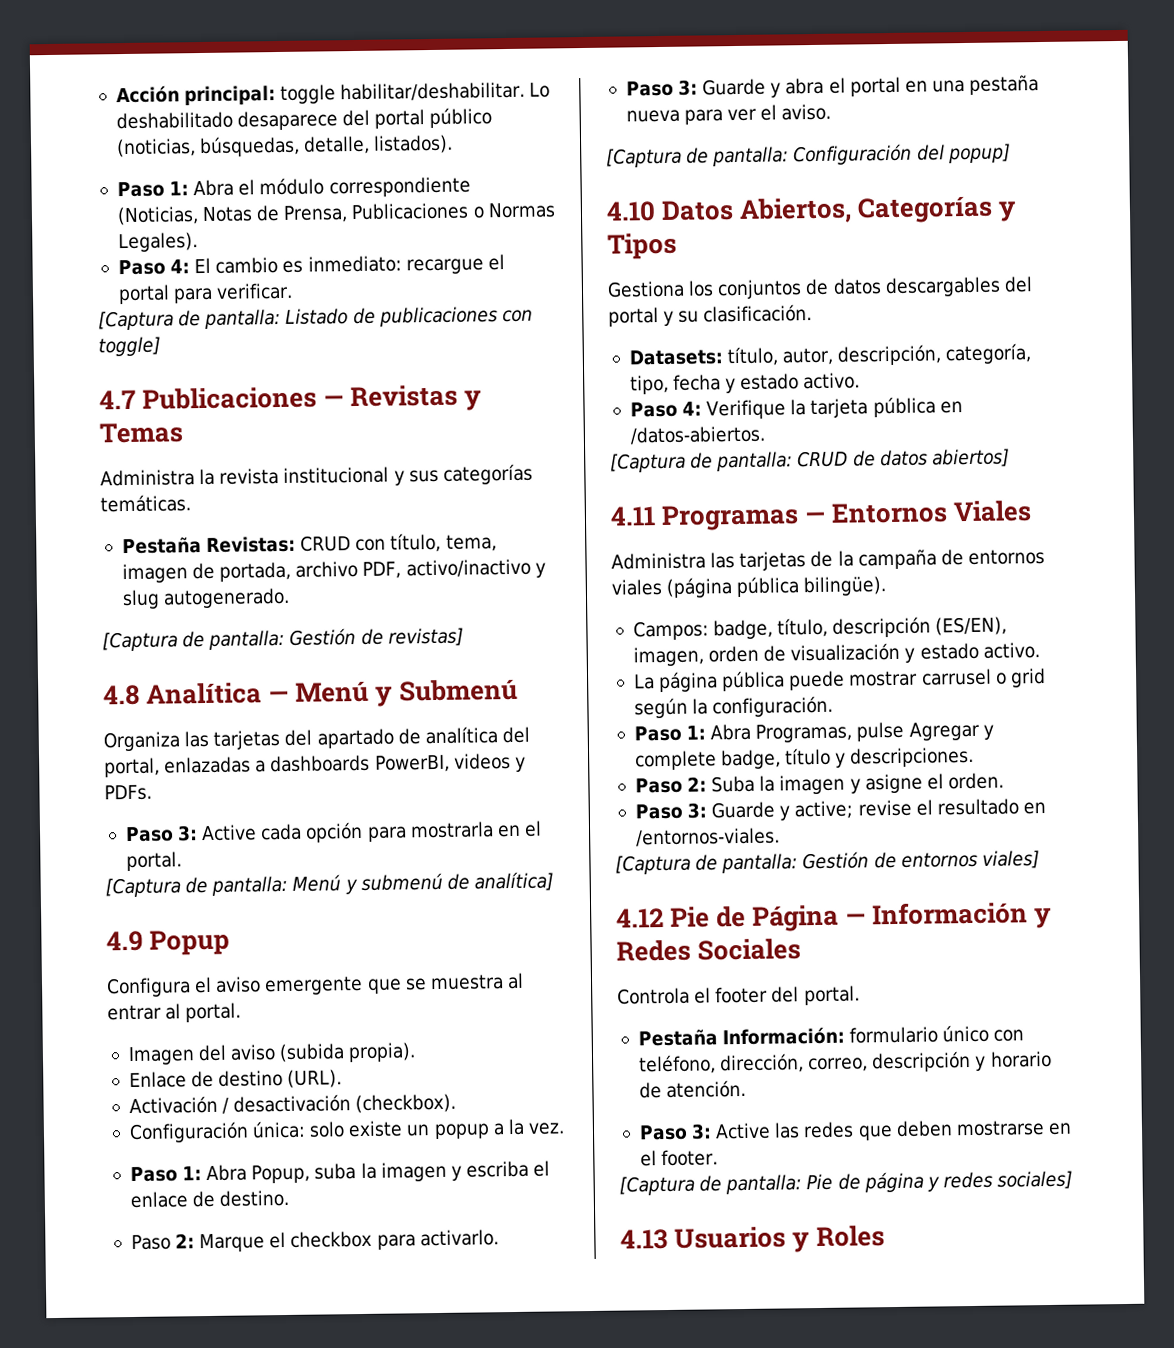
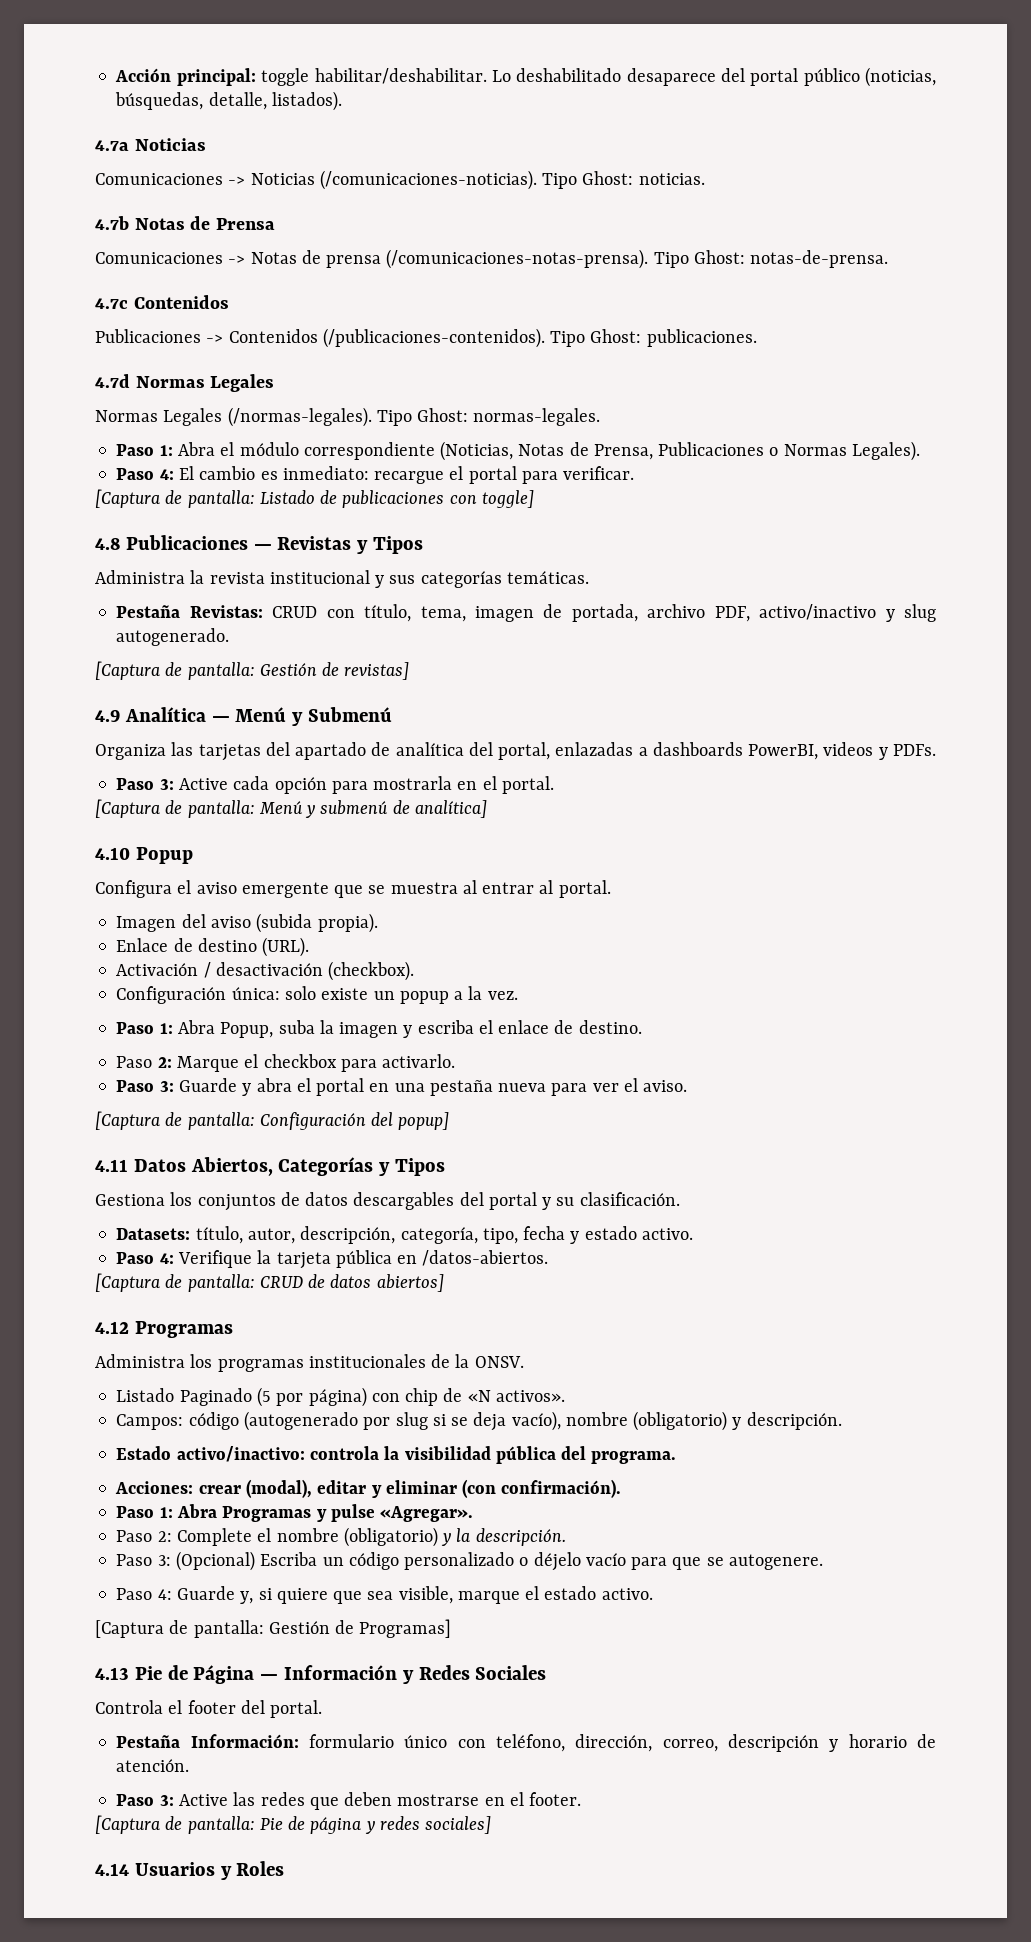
+ 4.7a Noticias
+ Comunicaciones -> Noticias (/comunicaciones-noticias). Tipo Ghost: noticias.
+ 4.7b Notas de Prensa
+ Comunicaciones -> Notas de prensa (/comunicaciones-notas-prensa). Tipo Ghost: notas-de-prensa.
+ 4.7c Contenidos
+ Publicaciones -> Contenidos (/publicaciones-contenidos). Tipo Ghost: publicaciones.
+ 4.7d Normas Legales
+ Normas Legales (/normas-legales). Tipo Ghost: normas-legales.
- 4.7 Publicaciones — Revistas y Temas
+ 4.8 Publicaciones — Revistas y Tipos
- 4.8 Analítica — Menú y Submenú
+ 4.9 Analítica — Menú y Submenú
- 4.9 Popup
+ 4.10 Popup
- 4.10 Datos Abiertos, Categorías y Tipos
+ 4.11 Datos Abiertos, Categorías y Tipos
- 4.11 Programas — Entornos Viales
- Administra las tarjetas de la campaña de entornos viales (página pública bilingüe).
- Campos: badge, título, descripción (ES/EN), imagen, orden de visualización y estado activo.
- La página pública puede mostrar carrusel o grid según la configuración.
- Paso 1: Abra Programas, pulse Agregar y complete badge, título y descripciones.
- Paso 2: Suba la imagen y asigne el orden.
- Paso 3: Guarde y active; revise el resultado en /entornos-viales.
- [Captura de pantalla: Gestión de entornos viales]
- 4.12 Pie de Página — Información y Redes Sociales
+ 4.12 Programas
+ Administra los programas institucionales de la ONSV.
+ Listado Paginado (5 por página) con chip de «N activos».
+ Campos: código (autogenerado por slug si se deja vacío), nombre (obligatorio) y descripción.
+ Estado activo/inactivo: controla la visibilidad pública del programa.
+ Acciones: crear (modal), editar y eliminar (con confirmación).
+ Paso 1: Abra Programas y pulse «Agregar».
+ Paso 2: Complete el nombre (obligatorio) y la descripción.
+ Paso 3: (Opcional) Escriba un código personalizado o déjelo vacío para que se autogenere.
+ Paso 4: Guarde y, si quiere que sea visible, marque el estado activo.
+ [Captura de pantalla: Gestión de Programas]
+ 4.13 Pie de Página — Información y Redes Sociales
- 4.13 Usuarios y Roles
+ 4.14 Usuarios y Roles

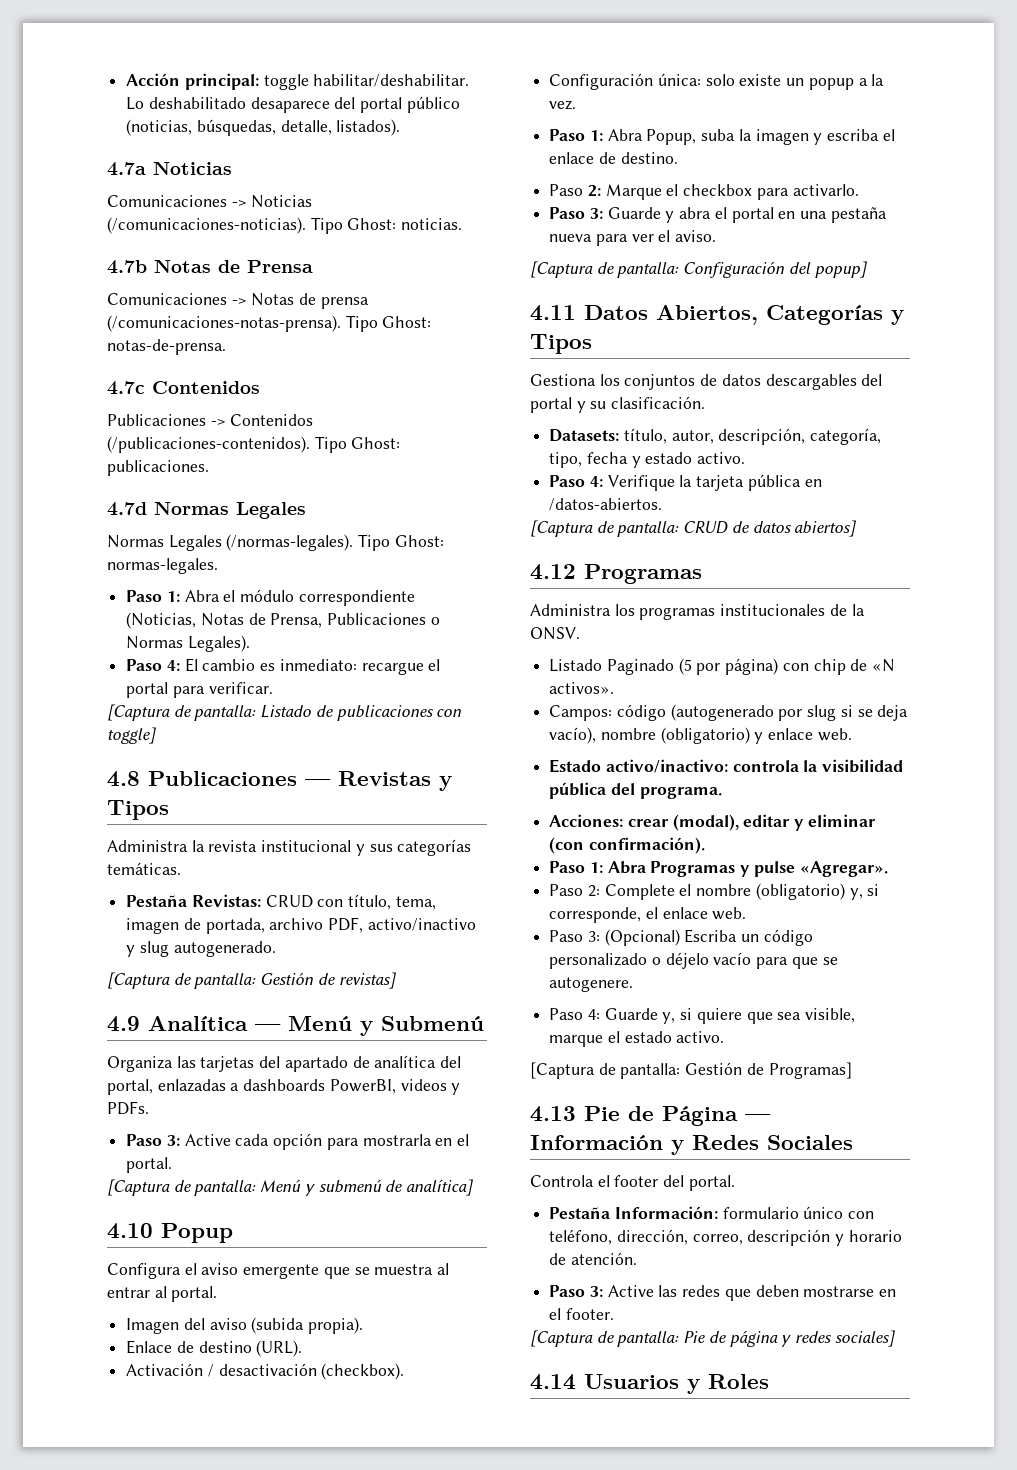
- Campos: código (autogenerado por slug si se deja vacío), nombre (obligatorio) y descripción.
+ Campos: código (autogenerado por slug si se deja vacío), nombre (obligatorio) y enlace web.
- Paso 2: Complete el nombre (obligatorio) y la descripción.
+ Paso 2: Complete el nombre (obligatorio) y, si corresponde, el enlace web.

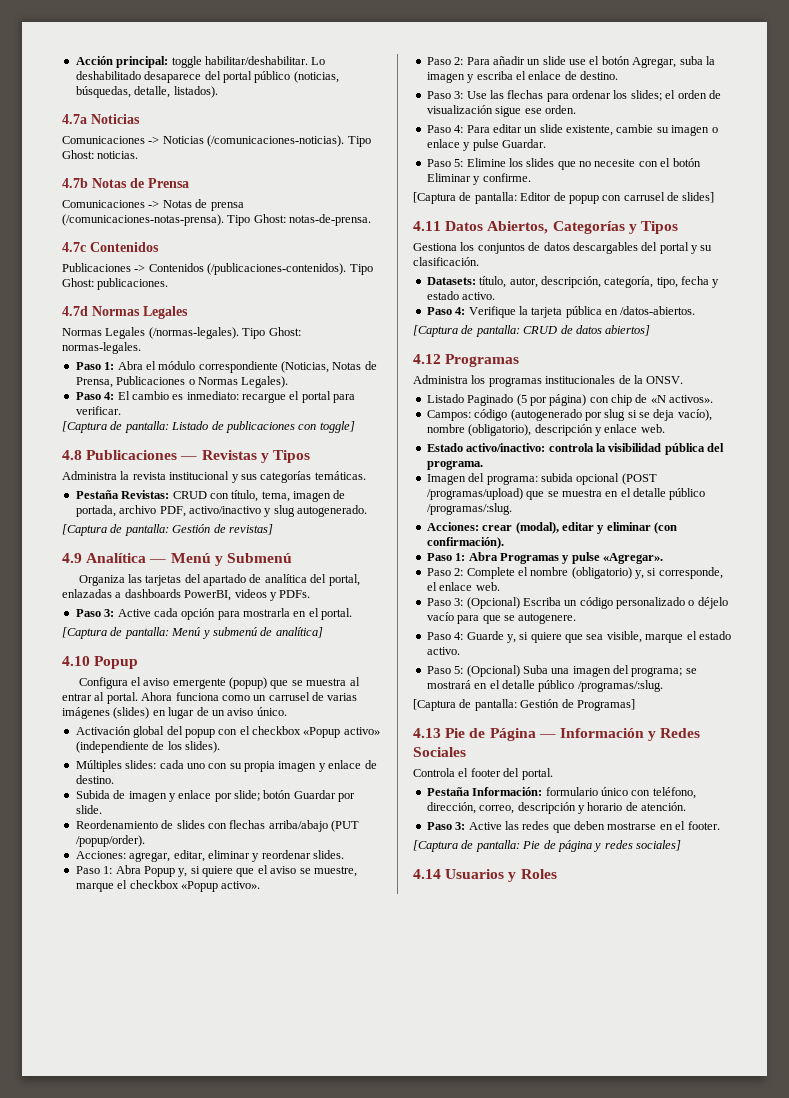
- Configura el aviso emergente que se muestra al entrar al portal.
- Imagen del aviso (subida propia).
- Enlace de destino (URL).
- Activación / desactivación (checkbox).
- Configuración única: solo existe un popup a la vez.
- Paso 1: Abra Popup, suba la imagen y escriba el enlace de destino.
+ Configura el aviso emergente (popup) que se muestra al entrar al portal. Ahora funciona como un carrusel de varias imágenes (slides) en lugar de un aviso único.
+ Activación global del popup con el checkbox «Popup activo» (independiente de los slides).
+ Múltiples slides: cada uno con su propia imagen y enlace de destino.
+ Subida de imagen y enlace por slide; botón Guardar por slide.
+ Reordenamiento de slides con flechas arriba/abajo (PUT /popup/order).
+ Acciones: agregar, editar, eliminar y reordenar slides.
+ Paso 1: Abra Popup y, si quiere que el aviso se muestre, marque el checkbox «Popup activo».
+ Paso 2: Para añadir un slide use el botón Agregar, suba la imagen y escriba el enlace de destino.
- Paso 2: Marque el checkbox para activarlo.
- Paso 3: Guarde y abra el portal en una pestaña nueva para ver el aviso.
- [Captura de pantalla: Configuración del popup]
+ Paso 3: Use las flechas para ordenar los slides; el orden de visualización sigue ese orden.
+ Paso 4: Para editar un slide existente, cambie su imagen o enlace y pulse Guardar.
+ Paso 5: Elimine los slides que no necesite con el botón Eliminar y confirme.
+ [Captura de pantalla: Editor de popup con carrusel de slides]
- Campos: código (autogenerado por slug si se deja vacío), nombre (obligatorio) y enlace web.
+ Campos: código (autogenerado por slug si se deja vacío), nombre (obligatorio), descripción y enlace web.
+ Imagen del programa: subida opcional (POST /programas/upload) que se muestra en el detalle público /programas/:slug.
+ Paso 5: (Opcional) Suba una imagen del programa; se mostrará en el detalle público /programas/:slug.

